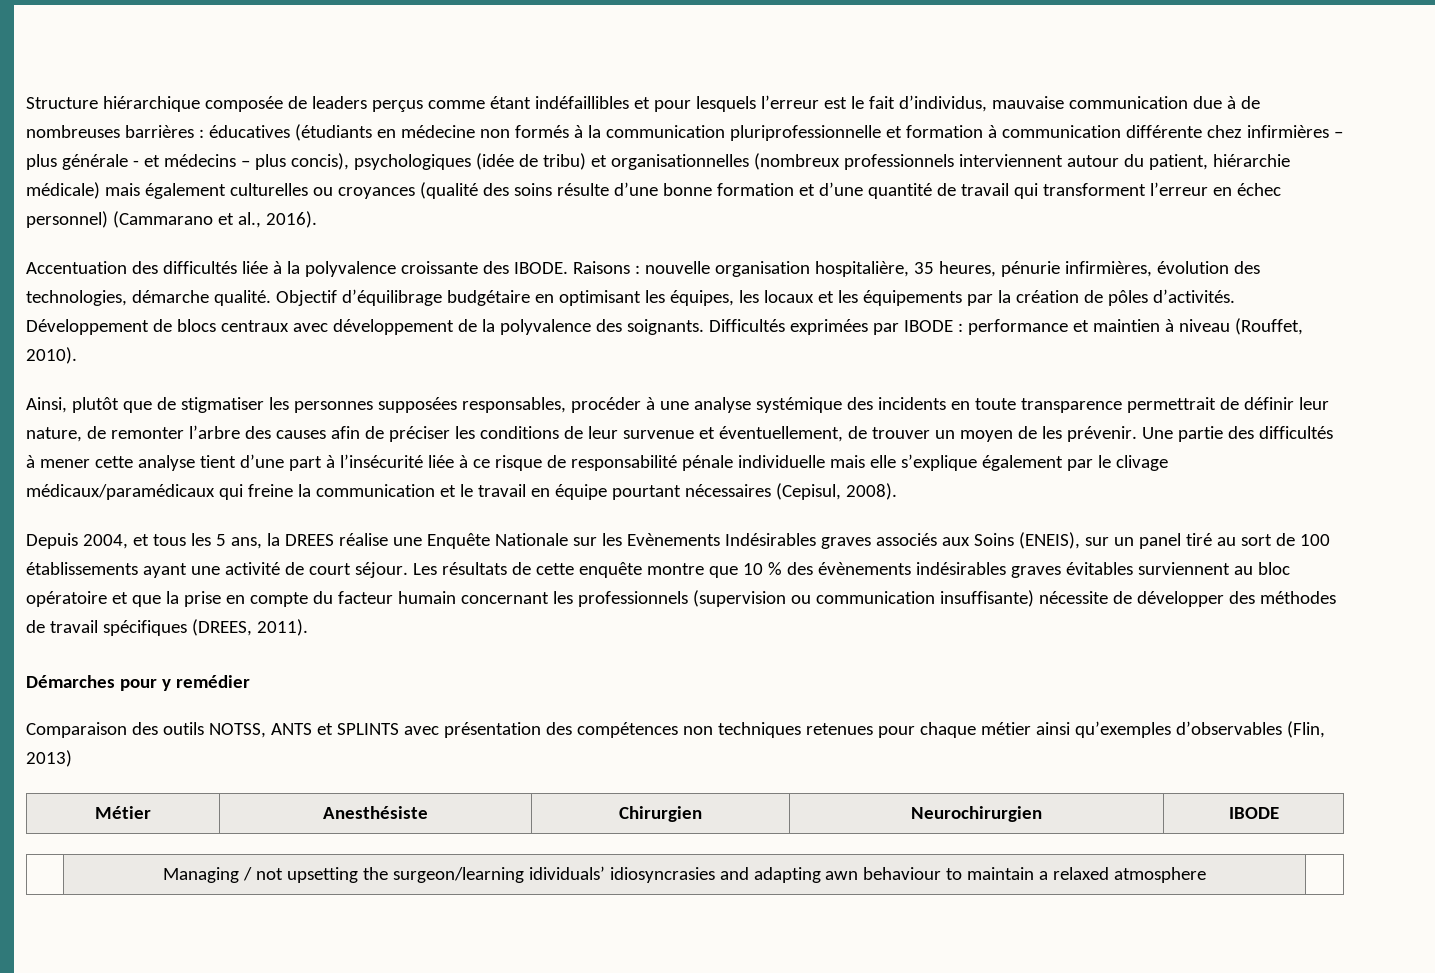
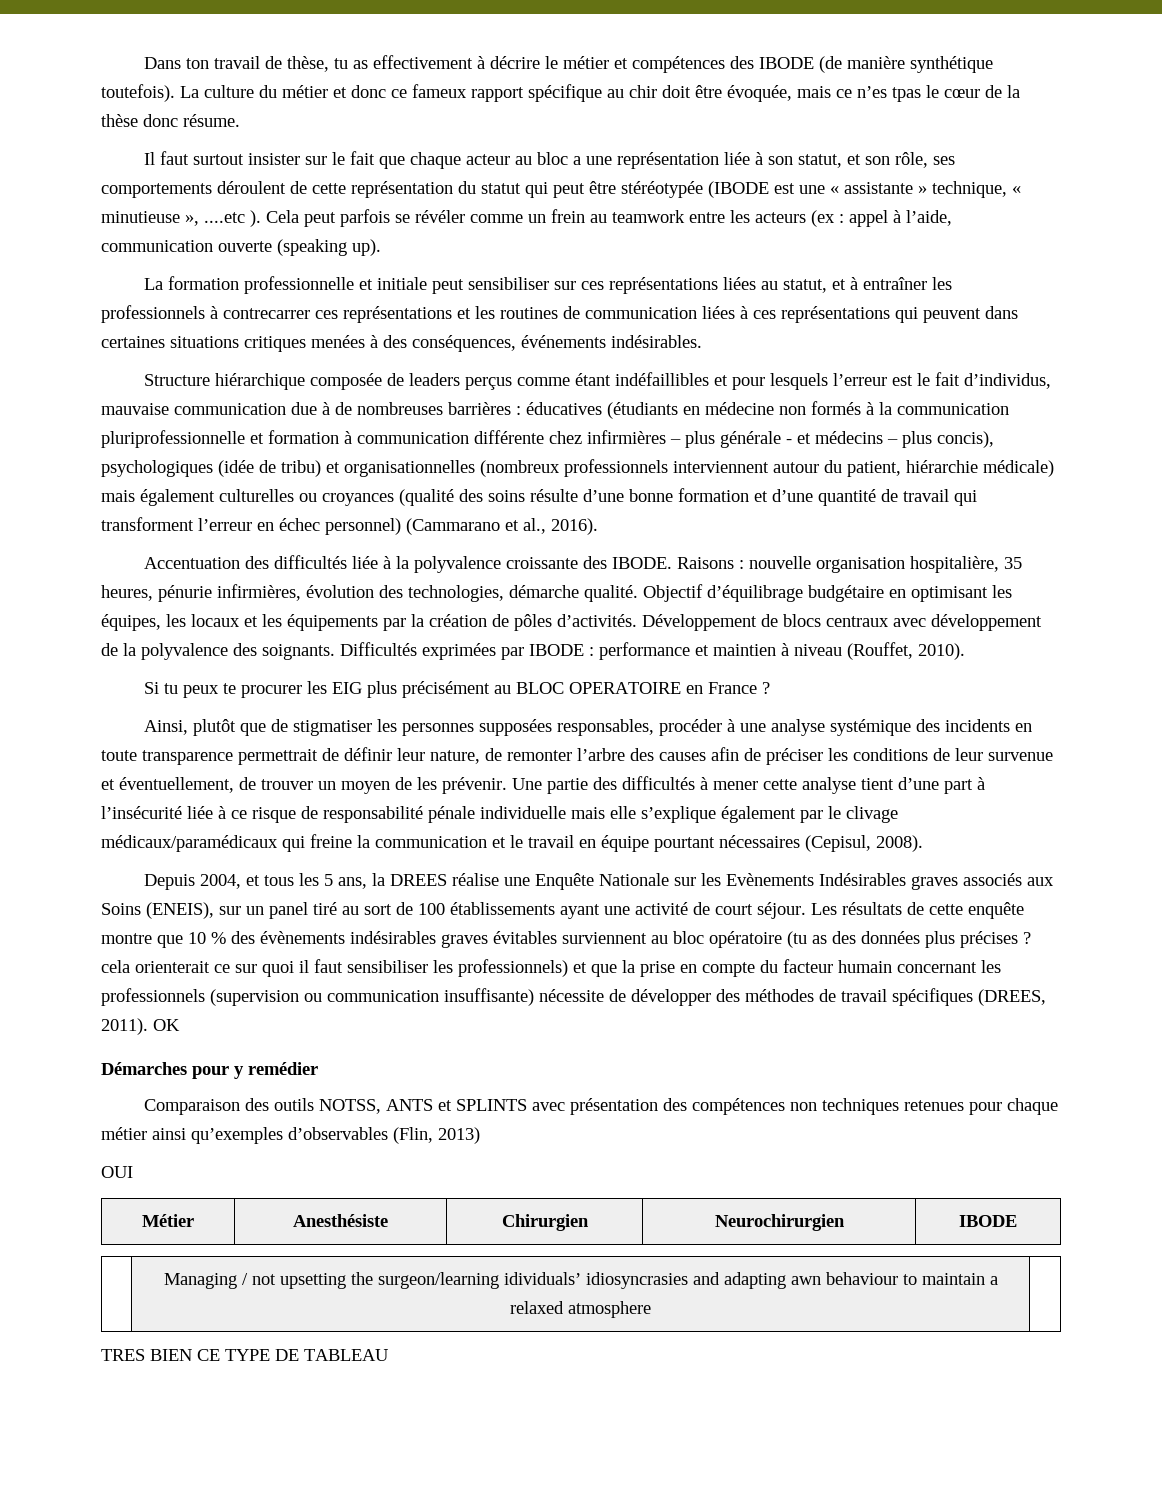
+ Dans ton travail de thèse, tu as effectivement à décrire le métier et compétences des IBODE (de manière synthétique toutefois). La culture du métier et donc ce fameux rapport spécifique au chir doit être évoquée, mais ce n’es tpas le cœur de la thèse donc résume.
+ Il faut surtout insister sur le fait que chaque acteur au bloc a une représentation liée à son statut, et son rôle, ses comportements déroulent de cette représentation du statut qui peut être stéréotypée (IBODE est une « assistante » technique, « minutieuse », ....etc ). Cela peut parfois se révéler comme un frein au teamwork entre les acteurs (ex : appel à l’aide, communication ouverte (speaking up).
+ La formation professionnelle et initiale peut sensibiliser sur ces représentations liées au statut, et à entraîner les professionnels à contrecarrer ces représentations et les routines de communication liées à ces représentations qui peuvent dans certaines situations critiques menées à des conséquences, événements indésirables.
+ Si tu peux te procurer les EIG plus précisément au BLOC OPERATOIRE en France ?
- Les résultats de cette enquête montre que 10 % des évènements indésirables graves évitables surviennent au bloc opératoire et que la prise en compte du facteur humain concernant les professionnels (supervision ou communication insuffisante) nécessite de développer des méthodes de travail spécifiques (DREES, 2011).
+ Les résultats de cette enquête montre que 10 % des évènements indésirables graves évitables surviennent au bloc opératoire (tu as des données plus précises ? cela orienterait ce sur quoi il faut sensibiliser les professionnels) et que la prise en compte du facteur humain concernant les professionnels (supervision ou communication insuffisante) nécessite de développer des méthodes de travail spécifiques (DREES, 2011). OK
+ OUI
+ TRES BIEN CE TYPE DE TABLEAU

